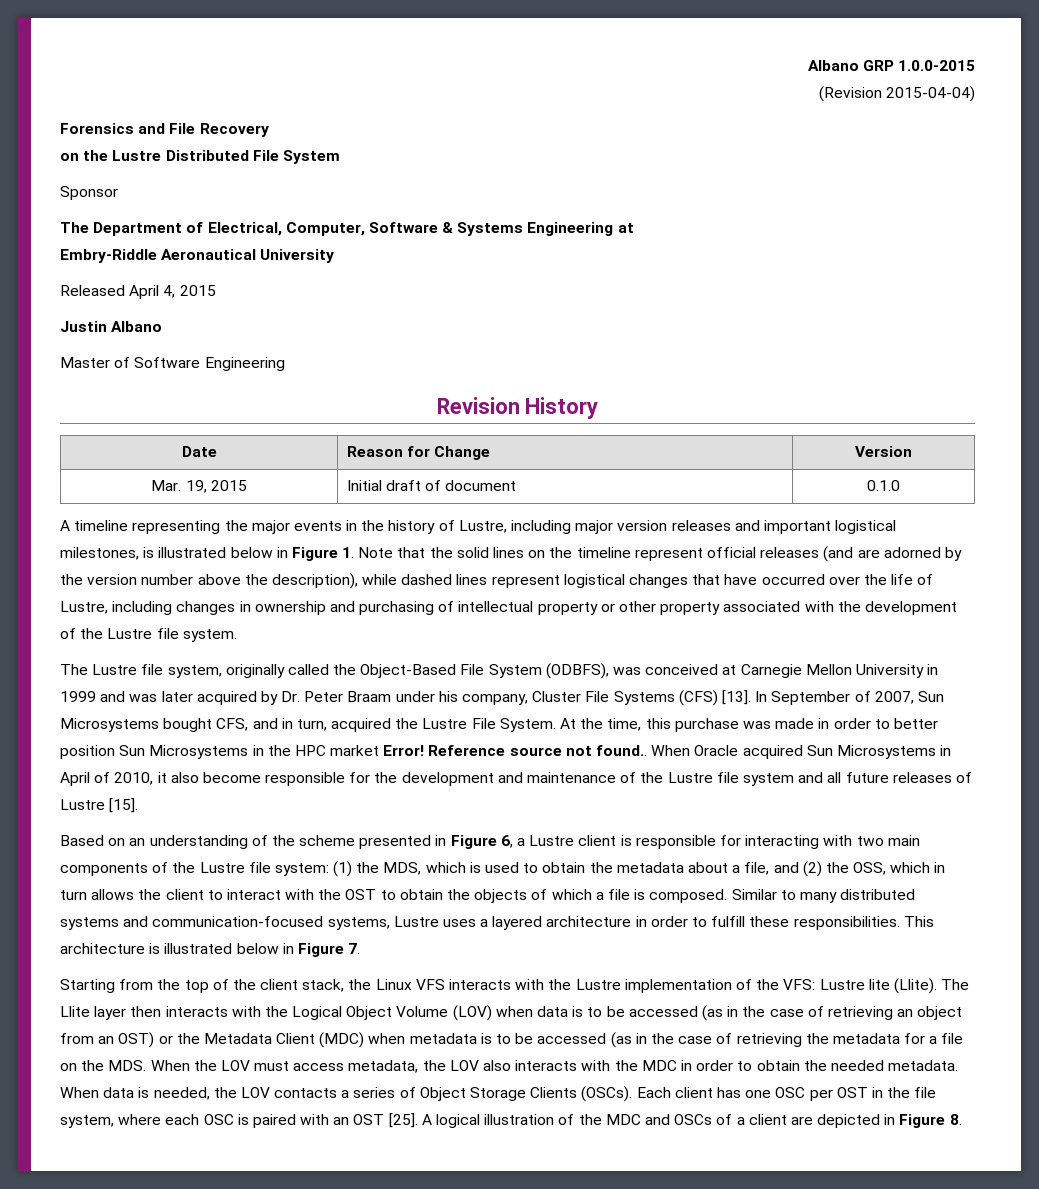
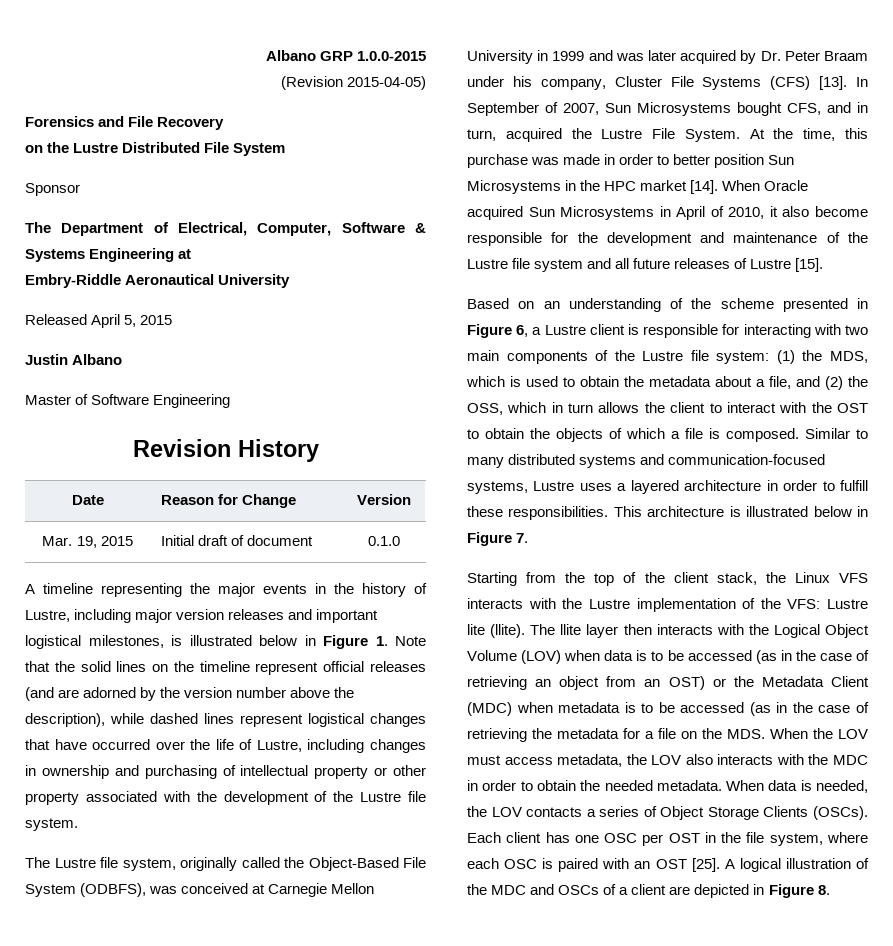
- (Revision 2015-04-04)
+ (Revision 2015-04-05)
- Released April 4, 2015
+ Released April 5, 2015
- At the time, this purchase was made in order to better position Sun Microsystems in the HPC market Error! Reference source not found..
+ At the time, this purchase was made in order to better position Sun Microsystems in the HPC market [14].
- Lustre lite (Llite). The Llite layer then interacts with the Logical Object Volume (LOV) when data is to be accessed (as in the case of retrieving an object from an OST) or the Metadata Client (MDC) when metadata is to be accessed (as in the case of retrieving the metadata for a file on the MDS. When the LOV must access metadata, the LOV also interacts with the MDC in order to obtain the needed metadata.
+ Lustre lite (llite). The llite layer then interacts with the Logical Object Volume (LOV) when data is to be accessed (as in the case of retrieving an object from an OST) or the Metadata Client (MDC) when metadata is to be accessed (as in the case of retrieving the metadata for a file on the MDS. When the LOV must access metadata, the LOV also interacts with the MDC in order to obtain the needed metadata.

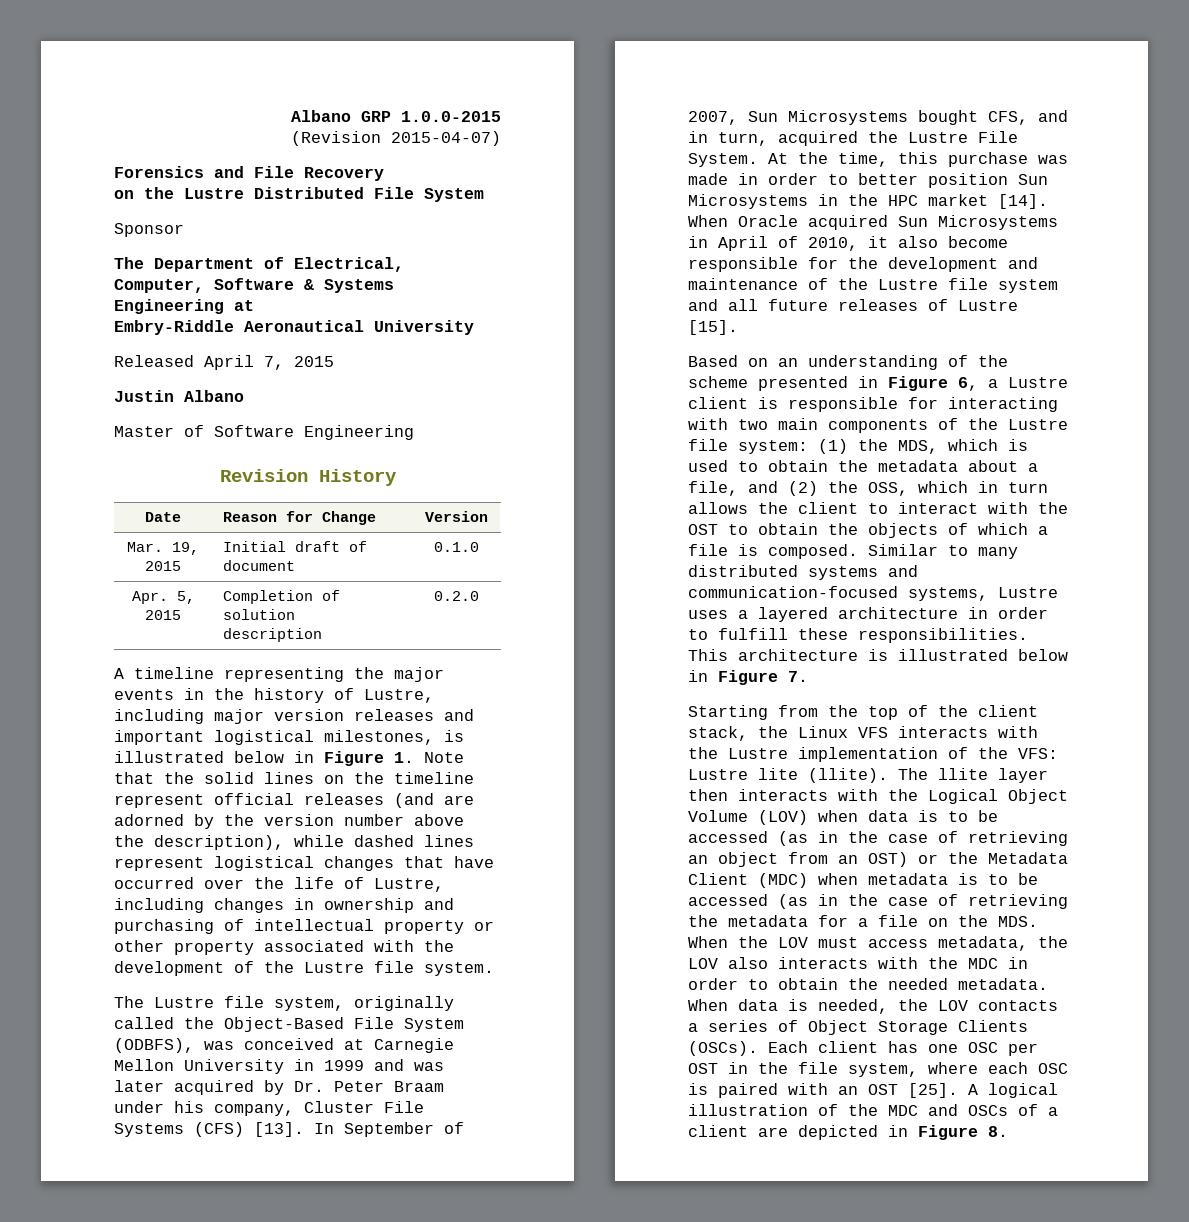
- (Revision 2015-04-05)
+ (Revision 2015-04-07)
- Released April 5, 2015
+ Released April 7, 2015
+ Apr. 5, 2015 | Completion of solution description | 0.2.0

